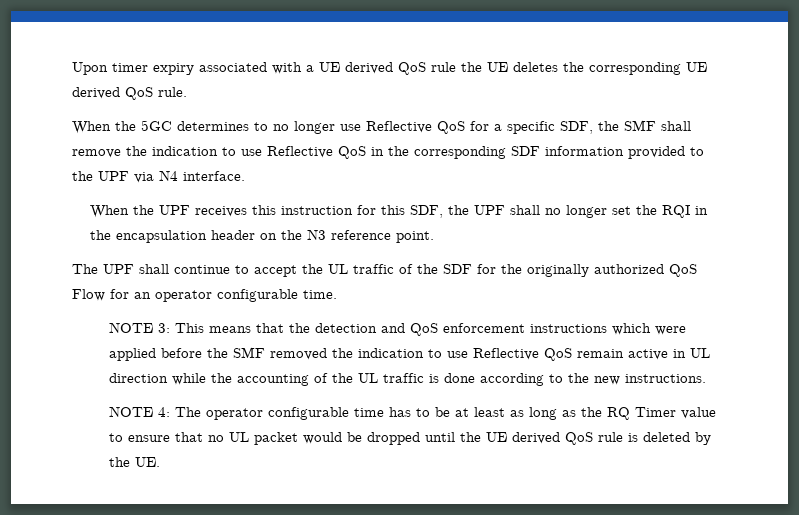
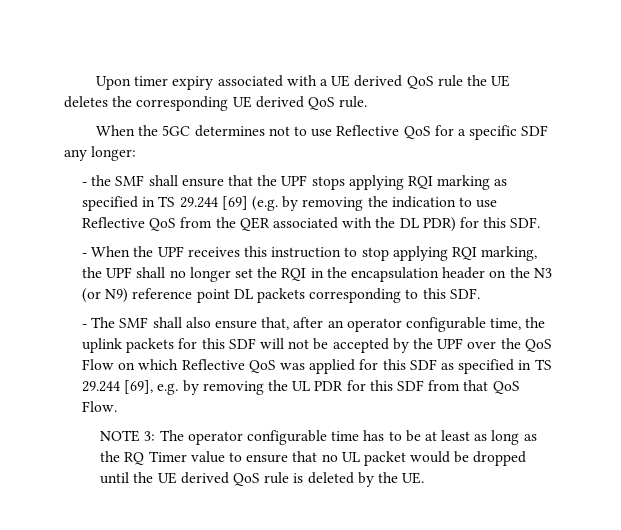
- When the 5GC determines to no longer use Reflective QoS for a specific SDF, the SMF shall remove the indication to use Reflective QoS in the corresponding SDF information provided to the UPF via N4 interface.
- When the UPF receives this instruction for this SDF, the UPF shall no longer set the RQI in the encapsulation header on the N3 reference point.
- The UPF shall continue to accept the UL traffic of the SDF for the originally authorized QoS Flow for an operator configurable time.
- NOTE 3: This means that the detection and QoS enforcement instructions which were applied before the SMF removed the indication to use Reflective QoS remain active in UL direction while the accounting of the UL traffic is done according to the new instructions.
- NOTE 4:
+ When the 5GC determines not to use Reflective QoS for a specific SDF any longer:
+ - the SMF shall ensure that the UPF stops applying RQI marking as specified in TS 29.244 [69] (e.g. by removing the indication to use Reflective QoS from the QER associated with the DL PDR) for this SDF.
+ - When the UPF receives this instruction to stop applying RQI marking, the UPF shall no longer set the RQI in the encapsulation header on the N3 (or N9) reference point DL packets corresponding to this SDF.
+ - The SMF shall also ensure that, after an operator configurable time, the uplink packets for this SDF will not be accepted by the UPF over the QoS Flow on which Reflective QoS was applied for this SDF as specified in TS 29.244 [69], e.g. by removing the UL PDR for this SDF from that QoS Flow.
+ NOTE 3:

